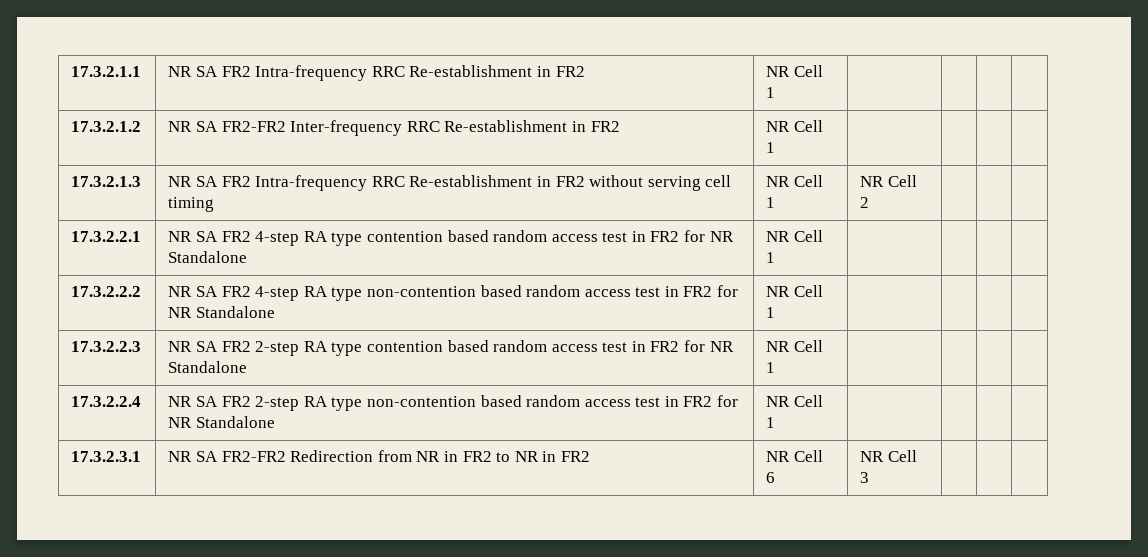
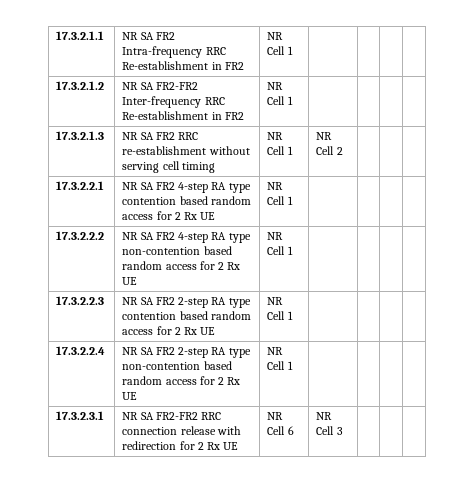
- 17.3.2.1.3 | NR SA FR2 Intra-frequency RRC Re-establishment in FR2 without serving cell timing | NR Cell 1 | NR Cell 2 | | |
+ 17.3.2.1.3 | NR SA FR2 RRC re-establishment without serving cell timing | NR Cell 1 | NR Cell 2 | | |
- 17.3.2.2.1 | NR SA FR2 4-step RA type contention based random access test in FR2 for NR Standalone | NR Cell 1 | | | |
+ 17.3.2.2.1 | NR SA FR2 4-step RA type contention based random access for 2 Rx UE | NR Cell 1 | | | |
- 17.3.2.2.2 | NR SA FR2 4-step RA type non-contention based random access test in FR2 for NR Standalone | NR Cell 1 | | | |
+ 17.3.2.2.2 | NR SA FR2 4-step RA type non-contention based random access for 2 Rx UE | NR Cell 1 | | | |
- 17.3.2.2.3 | NR SA FR2 2-step RA type contention based random access test in FR2 for NR Standalone | NR Cell 1 | | | |
+ 17.3.2.2.3 | NR SA FR2 2-step RA type contention based random access for 2 Rx UE | NR Cell 1 | | | |
- 17.3.2.2.4 | NR SA FR2 2-step RA type non-contention based random access test in FR2 for NR Standalone | NR Cell 1 | | | |
+ 17.3.2.2.4 | NR SA FR2 2-step RA type non-contention based random access for 2 Rx UE | NR Cell 1 | | | |
- 17.3.2.3.1 | NR SA FR2-FR2 Redirection from NR in FR2 to NR in FR2 | NR Cell 6 | NR Cell 3 | | |
+ 17.3.2.3.1 | NR SA FR2-FR2 RRC connection release with redirection for 2 Rx UE | NR Cell 6 | NR Cell 3 | | |

